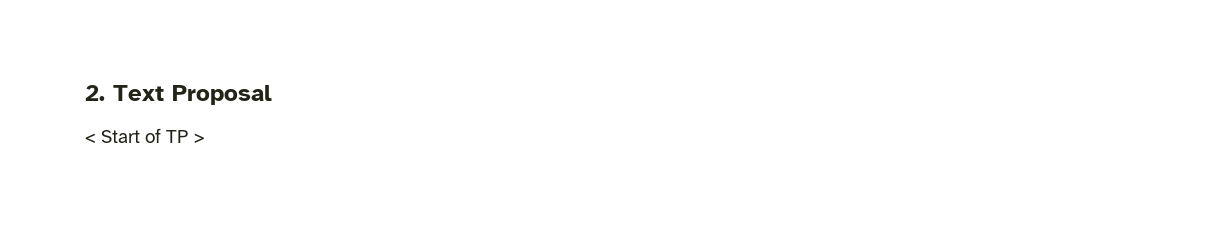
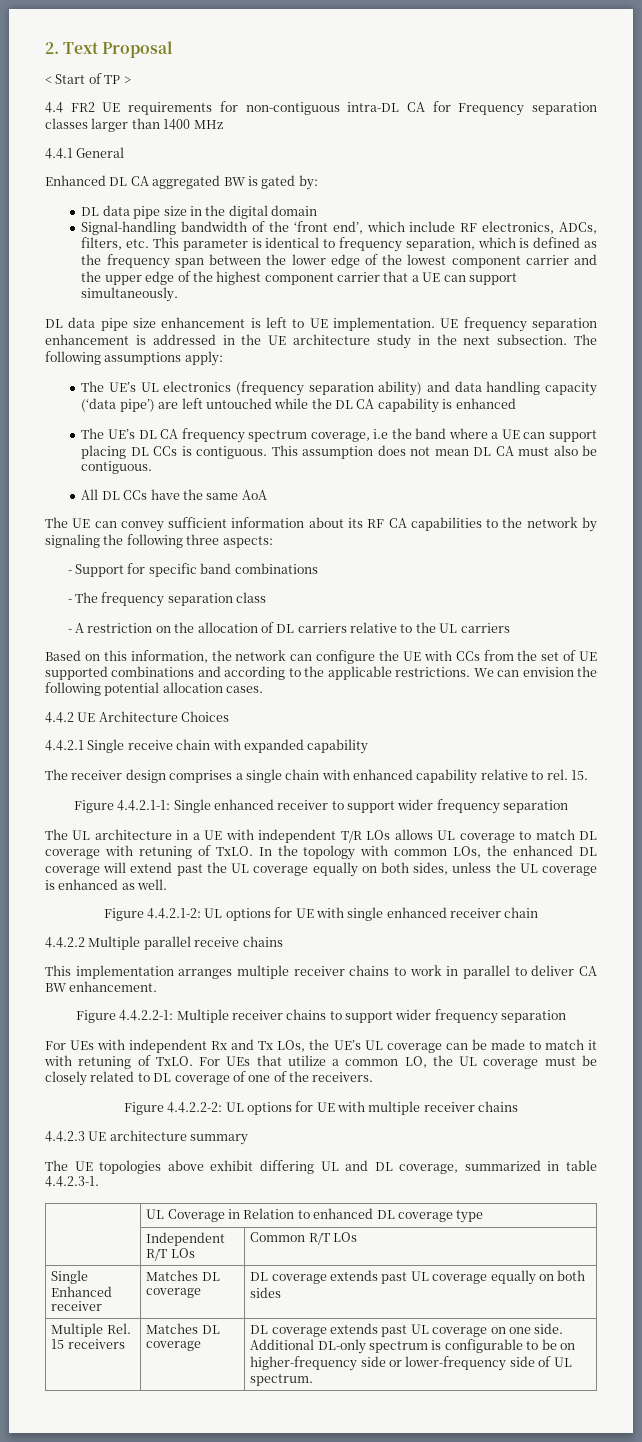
+ 4.4 FR2 UE requirements for non-contiguous intra-DL CA for Frequency separation classes larger than 1400 MHz
+ 4.4.1 General
+ Enhanced DL CA aggregated BW is gated by:
+ DL data pipe size in the digital domain
+ Signal-handling bandwidth of the ‘front end’, which include RF electronics, ADCs, filters, etc. This parameter is identical to frequency separation, which is defined as the frequency span between the lower edge of the lowest component carrier and the upper edge of the highest component carrier that a UE can support simultaneously.
+ DL data pipe size enhancement is left to UE implementation. UE frequency separation enhancement is addressed in the UE architecture study in the next subsection. The following assumptions apply:
+ The UE’s UL electronics (frequency separation ability) and data handling capacity (‘data pipe’) are left untouched while the DL CA capability is enhanced
+ The UE’s DL CA frequency spectrum coverage, i.e the band where a UE can support placing DL CCs is contiguous. This assumption does not mean DL CA must also be contiguous.
+ All DL CCs have the same AoA
+ The UE can convey sufficient information about its RF CA capabilities to the network by signaling the following three aspects:
+ - Support for specific band combinations
+ - The frequency separation class
+ - A restriction on the allocation of DL carriers relative to the UL carriers
+ Based on this information, the network can configure the UE with CCs from the set of UE supported combinations and according to the applicable restrictions. We can envision the following potential allocation cases.
+ 4.4.2 UE Architecture Choices
+ 4.4.2.1 Single receive chain with expanded capability
+ The receiver design comprises a single chain with enhanced capability relative to rel. 15.
+ Figure 4.4.2.1-1: Single enhanced receiver to support wider frequency separation
+ The UL architecture in a UE with independent T/R LOs allows UL coverage to match DL coverage with retuning of TxLO. In the topology with common LOs, the enhanced DL coverage will extend past the UL coverage equally on both sides, unless the UL coverage is enhanced as well.
+ Figure 4.4.2.1-2: UL options for UE with single enhanced receiver chain
+ 4.4.2.2 Multiple parallel receive chains
+ This implementation arranges multiple receiver chains to work in parallel to deliver CA BW enhancement.
+ Figure 4.4.2.2-1: Multiple receiver chains to support wider frequency separation
+ For UEs with independent Rx and Tx LOs, the UE’s UL coverage can be made to match it with retuning of TxLO. For UEs that utilize a common LO, the UL coverage must be closely related to DL coverage of one of the receivers.
+ Figure 4.4.2.2-2: UL options for UE with multiple receiver chains
+ 4.4.2.3 UE architecture summary
+ The UE topologies above exhibit differing UL and DL coverage, summarized in table 4.4.2.3-1.
+ | UL Coverage in Relation to enhanced DL coverage type
+ | Independent R/T LOs | Common R/T LOs
+ Single Enhanced receiver | Matches DL coverage | DL coverage extends past UL coverage equally on both sides
+ Multiple Rel. 15 receivers | Matches DL coverage | DL coverage extends past UL coverage on one side. Additional DL-only spectrum is configurable to be on higher-frequency side or lower-frequency side of UL spectrum.

